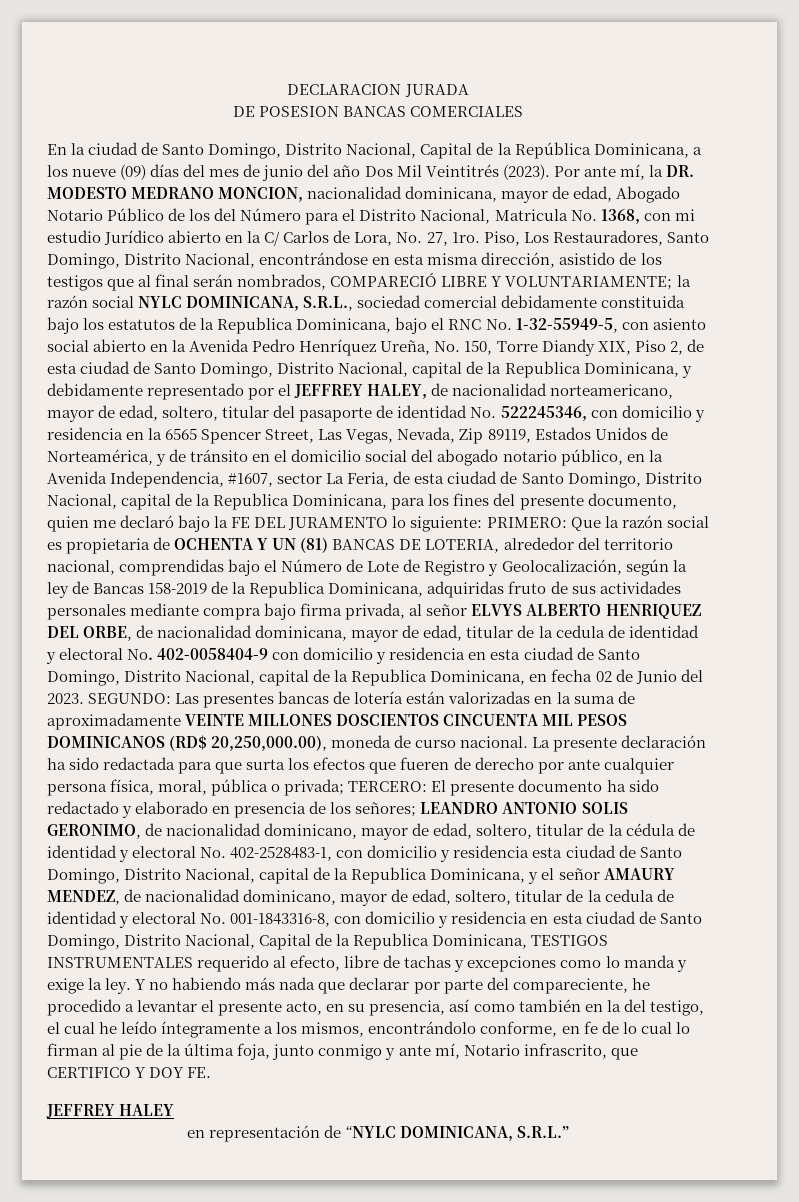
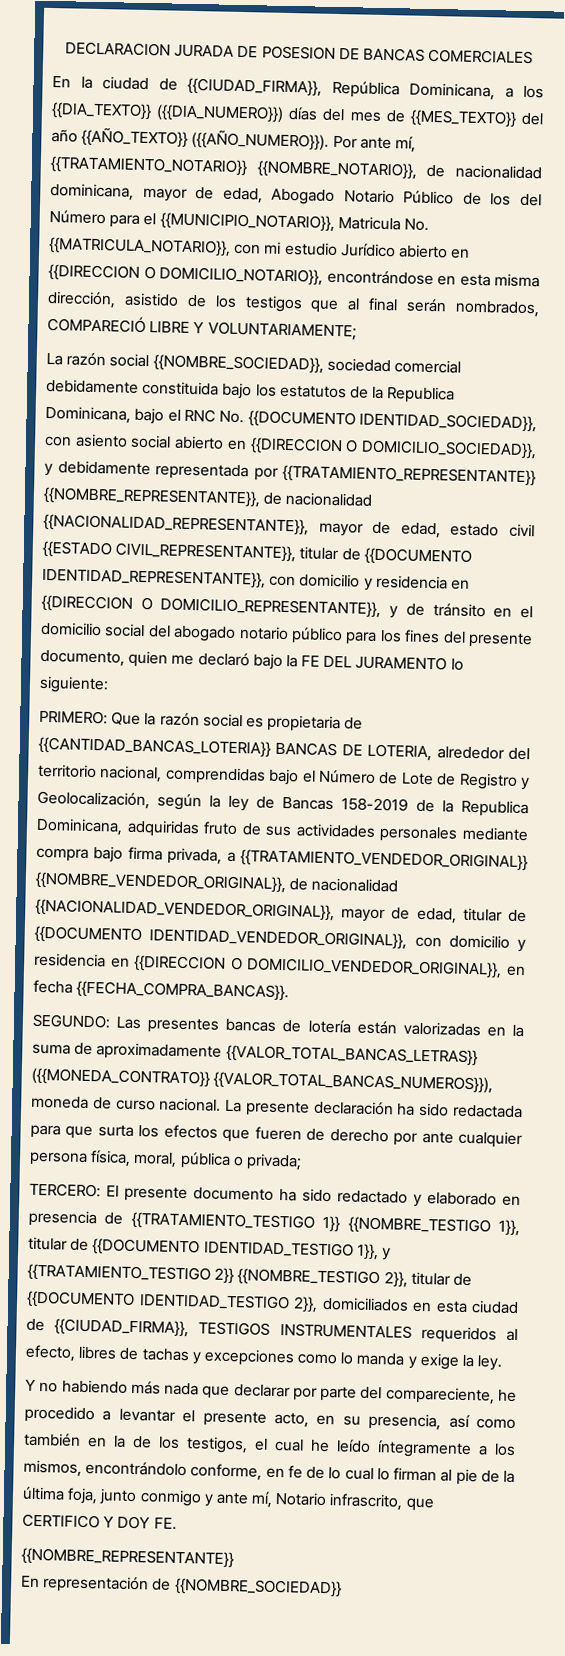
- DECLARACION JURADA
- DE POSESION BANCAS COMERCIALES
+ DECLARACION JURADA DE POSESION DE BANCAS COMERCIALES
- En la ciudad de Santo Domingo, Distrito Nacional, Capital de la República Dominicana, a los nueve (09) días del mes de junio del año Dos Mil Veintitrés (2023). Por ante mí, la DR. MODESTO MEDRANO MONCION, nacionalidad dominicana, mayor de edad, Abogado Notario Público de los del Número para el Distrito Nacional, Matricula No. 1368, con mi estudio Jurídico abierto en la C/ Carlos de Lora, No. 27, 1ro. Piso, Los Restauradores, Santo Domingo, Distrito Nacional, encontrándose en esta misma dirección, asistido de los testigos que al final serán nombrados, COMPARECIÓ LIBRE Y VOLUNTARIAMENTE; la razón social NYLC DOMINICANA, S.R.L., sociedad comercial debidamente constituida bajo los estatutos de la Republica Dominicana, bajo el RNC No. 1-32-55949-5, con asiento social abierto en la Avenida Pedro Henríquez Ureña, No. 150, Torre Diandy XIX, Piso 2, de esta ciudad de Santo Domingo, Distrito Nacional, capital de la Republica Dominicana, y debidamente representado por el JEFFREY HALEY, de nacionalidad norteamericano, mayor de edad, soltero, titular del pasaporte de identidad No. 522245346, con domicilio y residencia en la 6565 Spencer Street, Las Vegas, Nevada, Zip 89119, Estados Unidos de Norteamérica, y de tránsito en el domicilio social del abogado notario público, en la Avenida Independencia, #1607, sector La Feria, de esta ciudad de Santo Domingo, Distrito Nacional, capital de la Republica Dominicana, para los fines del presente documento, quien me declaró bajo la FE DEL JURAMENTO lo siguiente: PRIMERO:
+ En la ciudad de {{CIUDAD_FIRMA}}, República Dominicana, a los {{DIA_TEXTO}} ({{DIA_NUMERO}}) días del mes de {{MES_TEXTO}} del año {{AÑO_TEXTO}} ({{AÑO_NUMERO}}). Por ante mí, {{TRATAMIENTO_NOTARIO}} {{NOMBRE_NOTARIO}}, de nacionalidad dominicana, mayor de edad, Abogado Notario Público de los del Número para el {{MUNICIPIO_NOTARIO}}, Matricula No. {{MATRICULA_NOTARIO}}, con mi estudio Jurídico abierto en {{DIRECCION O DOMICILIO_NOTARIO}}, encontrándose en esta misma dirección, asistido de los testigos que al final serán nombrados, COMPARECIÓ LIBRE Y VOLUNTARIAMENTE;
+ La razón social {{NOMBRE_SOCIEDAD}}, sociedad comercial debidamente constituida bajo los estatutos de la Republica Dominicana, bajo el RNC No. {{DOCUMENTO IDENTIDAD_SOCIEDAD}}, con asiento social abierto en {{DIRECCION O DOMICILIO_SOCIEDAD}}, y debidamente representada por {{TRATAMIENTO_REPRESENTANTE}} {{NOMBRE_REPRESENTANTE}}, de nacionalidad {{NACIONALIDAD_REPRESENTANTE}}, mayor de edad, estado civil {{ESTADO CIVIL_REPRESENTANTE}}, titular de {{DOCUMENTO IDENTIDAD_REPRESENTANTE}}, con domicilio y residencia en {{DIRECCION O DOMICILIO_REPRESENTANTE}}, y de tránsito en el domicilio social del abogado notario público para los fines del presente documento, quien me declaró bajo la FE DEL JURAMENTO lo siguiente:
+ PRIMERO:
- Que la razón social es propietaria de OCHENTA Y UN (81) BANCAS DE LOTERIA, alrededor del territorio nacional, comprendidas bajo el Número de Lote de Registro y Geolocalización, según la ley de Bancas 158-2019 de la Republica Dominicana, adquiridas fruto de sus actividades personales mediante compra bajo firma privada, al señor ELVYS ALBERTO HENRIQUEZ DEL ORBE, de nacionalidad dominicana, mayor de edad, titular de la cedula de identidad y electoral No. 402-0058404-9 con domicilio y residencia en esta ciudad de Santo Domingo, Distrito Nacional, capital de la Republica Dominicana, en fecha 02 de Junio del 2023. SEGUNDO:
+ Que la razón social es propietaria de {{CANTIDAD_BANCAS_LOTERIA}} BANCAS DE LOTERIA, alrededor del territorio nacional, comprendidas bajo el Número de Lote de Registro y Geolocalización, según la ley de Bancas 158-2019 de la Republica Dominicana, adquiridas fruto de sus actividades personales mediante compra bajo firma privada, a {{TRATAMIENTO_VENDEDOR_ORIGINAL}} {{NOMBRE_VENDEDOR_ORIGINAL}}, de nacionalidad {{NACIONALIDAD_VENDEDOR_ORIGINAL}}, mayor de edad, titular de {{DOCUMENTO IDENTIDAD_VENDEDOR_ORIGINAL}}, con domicilio y residencia en {{DIRECCION O DOMICILIO_VENDEDOR_ORIGINAL}}, en fecha {{FECHA_COMPRA_BANCAS}}.
+ SEGUNDO:
- Las presentes bancas de lotería están valorizadas en la suma de aproximadamente VEINTE MILLONES DOSCIENTOS CINCUENTA MIL PESOS DOMINICANOS (RD$ 20,250,000.00), moneda de curso nacional.
+ Las presentes bancas de lotería están valorizadas en la suma de aproximadamente {{VALOR_TOTAL_BANCAS_LETRAS}} ({{MONEDA_CONTRATO}} {{VALOR_TOTAL_BANCAS_NUMEROS}}), moneda de curso nacional.
- La presente declaración ha sido redactada para que surta los efectos que fueren de derecho por ante cualquier persona física, moral, pública o privada; TERCERO:
+ La presente declaración ha sido redactada para que surta los efectos que fueren de derecho por ante cualquier persona física, moral, pública o privada;
+ TERCERO:
- El presente documento ha sido redactado y elaborado en presencia de los señores; LEANDRO ANTONIO SOLIS GERONIMO, de nacionalidad dominicano, mayor de edad, soltero, titular de la cédula de identidad y electoral No. 402-2528483-1, con domicilio y residencia esta ciudad de Santo Domingo, Distrito Nacional, capital de la Republica Dominicana, y el señor AMAURY MENDEZ, de nacionalidad dominicano, mayor de edad, soltero, titular de la cedula de identidad y electoral No. 001-1843316-8, con domicilio y residencia en esta ciudad de Santo Domingo, Distrito Nacional, Capital de la Republica Dominicana, TESTIGOS INSTRUMENTALES requerido al efecto, libre de tachas y excepciones como lo manda y exige la ley. Y no habiendo más nada que declarar por parte del compareciente, he procedido a levantar el presente acto, en su presencia, así como también en la del testigo, el cual he leído íntegramente a los mismos, encontrándolo conforme, en fe de lo cual lo firman al pie de la última foja, junto conmigo y ante mí, Notario infrascrito, que CERTIFICO Y DOY FE.
+ El presente documento ha sido redactado y elaborado en presencia de {{TRATAMIENTO_TESTIGO 1}} {{NOMBRE_TESTIGO 1}}, titular de {{DOCUMENTO IDENTIDAD_TESTIGO 1}}, y {{TRATAMIENTO_TESTIGO 2}} {{NOMBRE_TESTIGO 2}}, titular de {{DOCUMENTO IDENTIDAD_TESTIGO 2}}, domiciliados en esta ciudad de {{CIUDAD_FIRMA}}, TESTIGOS INSTRUMENTALES requeridos al efecto, libres de tachas y excepciones como lo manda y exige la ley.
+ Y no habiendo más nada que declarar por parte del compareciente, he procedido a levantar el presente acto, en su presencia, así como también en la de los testigos, el cual he leído íntegramente a los mismos, encontrándolo conforme, en fe de lo cual lo firman al pie de la última foja, junto conmigo y ante mí, Notario infrascrito, que CERTIFICO Y DOY FE.
- JEFFREY HALEY
- en representación de “NYLC DOMINICANA, S.R.L.”
+ {{NOMBRE_REPRESENTANTE}}
+ En representación de {{NOMBRE_SOCIEDAD}}

